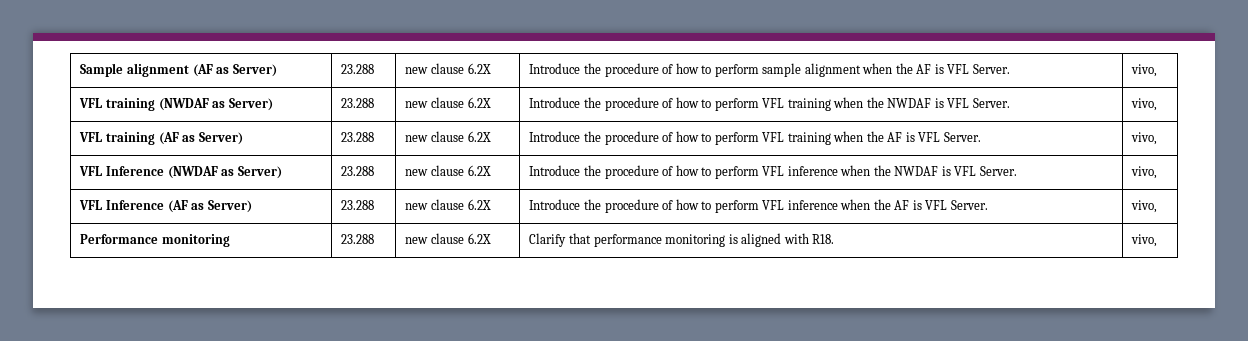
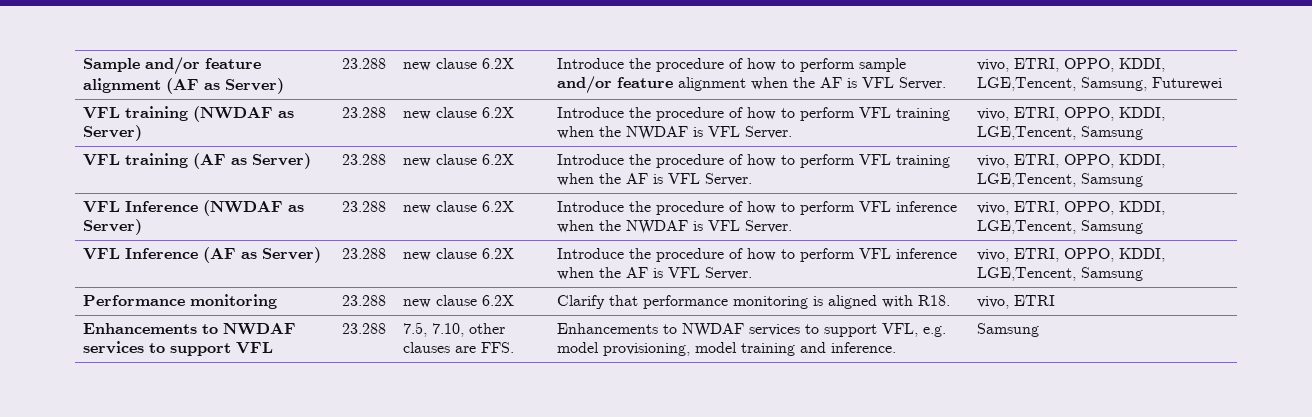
- Sample alignment (AF as Server) | 23.288 | new clause 6.2X | Introduce the procedure of how to perform sample alignment when the AF is VFL Server. | vivo,
+ Sample and/or feature alignment (AF as Server) | 23.288 | new clause 6.2X | Introduce the procedure of how to perform sample and/or feature alignment when the AF is VFL Server. | vivo, ETRI, OPPO, KDDI, LGE,Tencent, Samsung, Futurewei
- VFL training (NWDAF as Server) | 23.288 | new clause 6.2X | Introduce the procedure of how to perform VFL training when the NWDAF is VFL Server. | vivo,
+ VFL training (NWDAF as Server) | 23.288 | new clause 6.2X | Introduce the procedure of how to perform VFL training when the NWDAF is VFL Server. | vivo, ETRI, OPPO, KDDI, LGE,Tencent, Samsung
- VFL training (AF as Server) | 23.288 | new clause 6.2X | Introduce the procedure of how to perform VFL training when the AF is VFL Server. | vivo,
+ VFL training (AF as Server) | 23.288 | new clause 6.2X | Introduce the procedure of how to perform VFL training when the AF is VFL Server. | vivo, ETRI, OPPO, KDDI, LGE,Tencent, Samsung
- VFL Inference (NWDAF as Server) | 23.288 | new clause 6.2X | Introduce the procedure of how to perform VFL inference when the NWDAF is VFL Server. | vivo,
+ VFL Inference (NWDAF as Server) | 23.288 | new clause 6.2X | Introduce the procedure of how to perform VFL inference when the NWDAF is VFL Server. | vivo, ETRI, OPPO, KDDI, LGE,Tencent, Samsung
- VFL Inference (AF as Server) | 23.288 | new clause 6.2X | Introduce the procedure of how to perform VFL inference when the AF is VFL Server. | vivo,
+ VFL Inference (AF as Server) | 23.288 | new clause 6.2X | Introduce the procedure of how to perform VFL inference when the AF is VFL Server. | vivo, ETRI, OPPO, KDDI, LGE,Tencent, Samsung
- Performance monitoring | 23.288 | new clause 6.2X | Clarify that performance monitoring is aligned with R18. | vivo,
+ Performance monitoring | 23.288 | new clause 6.2X | Clarify that performance monitoring is aligned with R18. | vivo, ETRI
+ Enhancements to NWDAF services to support VFL | 23.288 | 7.5, 7.10, other clauses are FFS. | Enhancements to NWDAF services to support VFL, e.g. model provisioning, model training and inference. | Samsung

